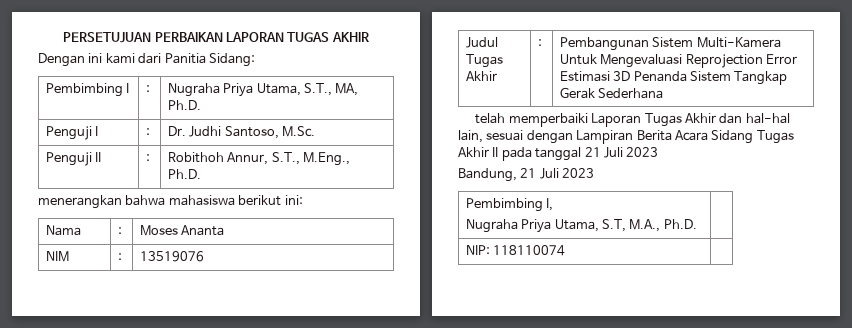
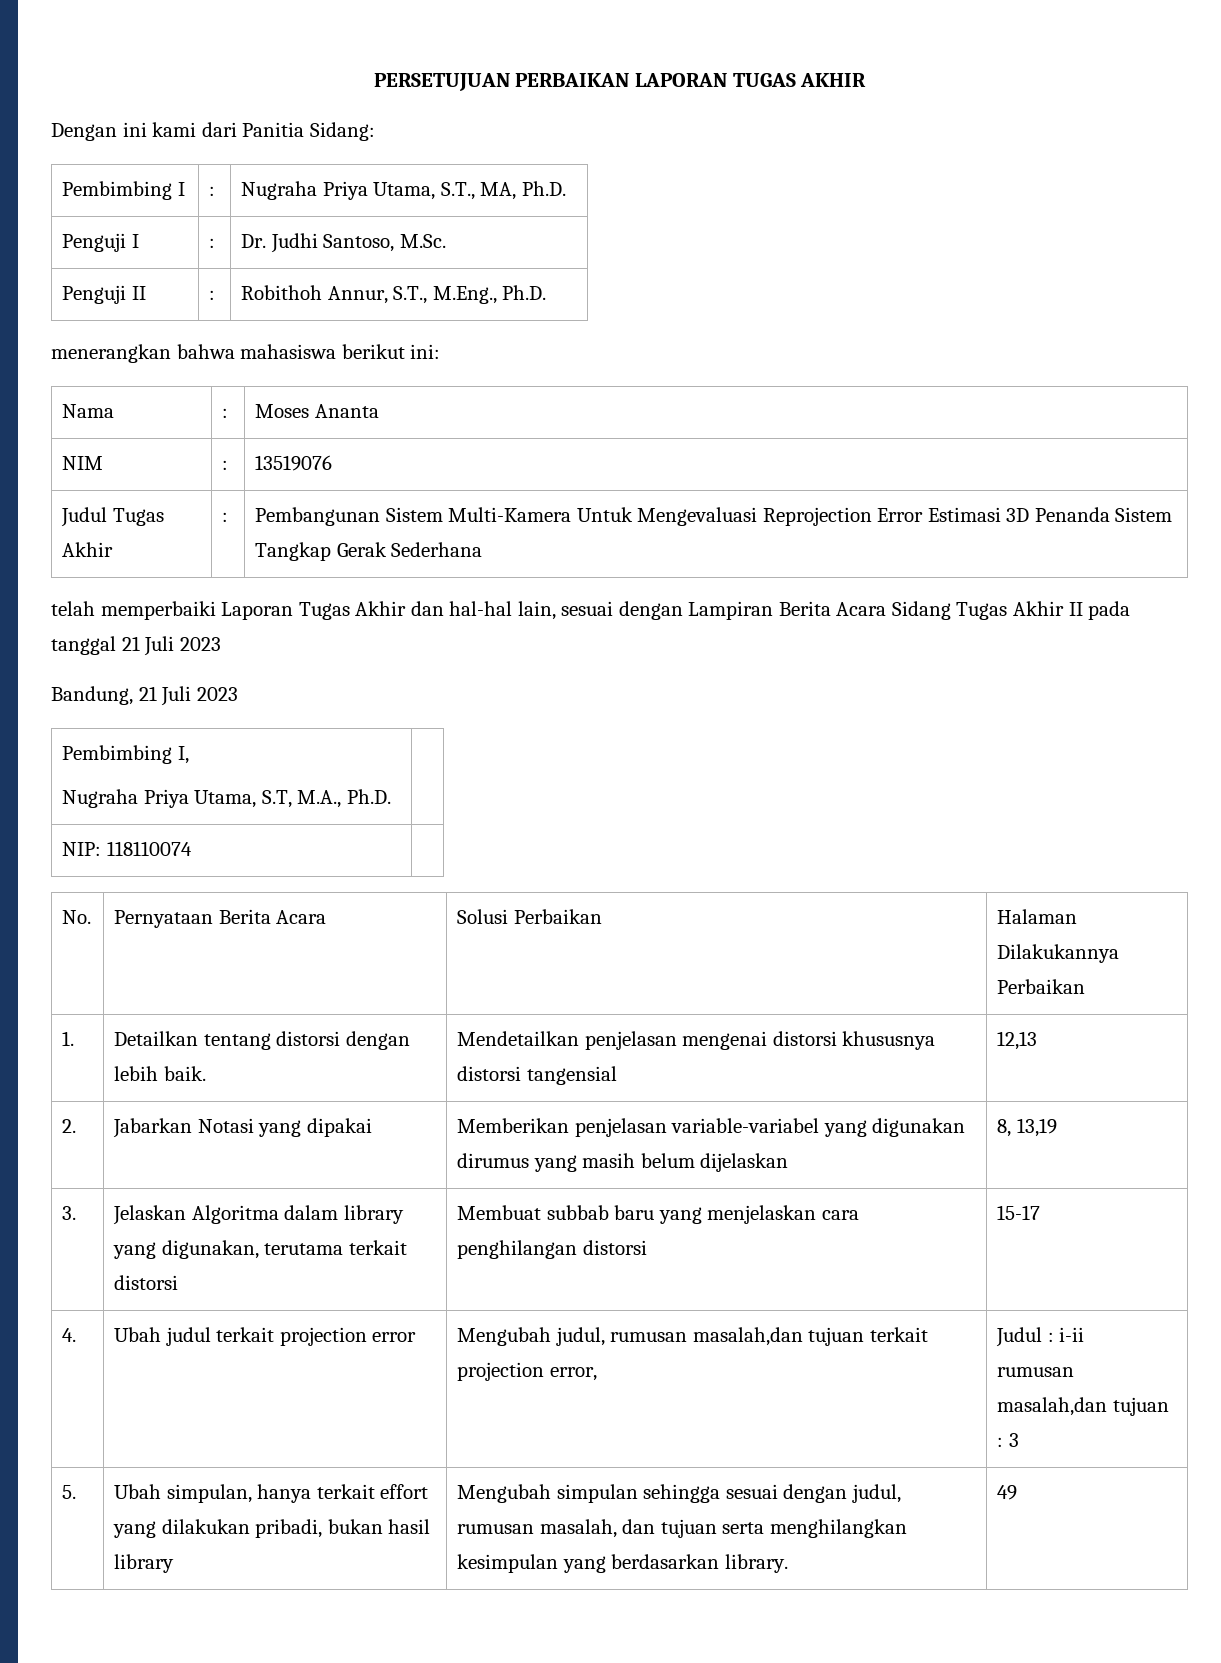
+ No. | Pernyataan Berita Acara | Solusi Perbaikan | Halaman Dilakukannya Perbaikan
+ 1. | Detailkan tentang distorsi dengan lebih baik. | Mendetailkan penjelasan mengenai distorsi khususnya distorsi tangensial | 12,13
+ 2. | Jabarkan Notasi yang dipakai | Memberikan penjelasan variable-variabel yang digunakan dirumus yang masih belum dijelaskan | 8, 13,19
+ 3. | Jelaskan Algoritma dalam library yang digunakan, terutama terkait distorsi | Membuat subbab baru yang menjelaskan cara penghilangan distorsi | 15-17
+ 4. | Ubah judul terkait projection error | Mengubah judul, rumusan masalah,dan tujuan terkait projection error, | Judul : i-ii
+ rumusan masalah,dan tujuan : 3
+ 5. | Ubah simpulan, hanya terkait effort yang dilakukan pribadi, bukan hasil library | Mengubah simpulan sehingga sesuai dengan judul, rumusan masalah, dan tujuan serta menghilangkan kesimpulan yang berdasarkan library. | 49

